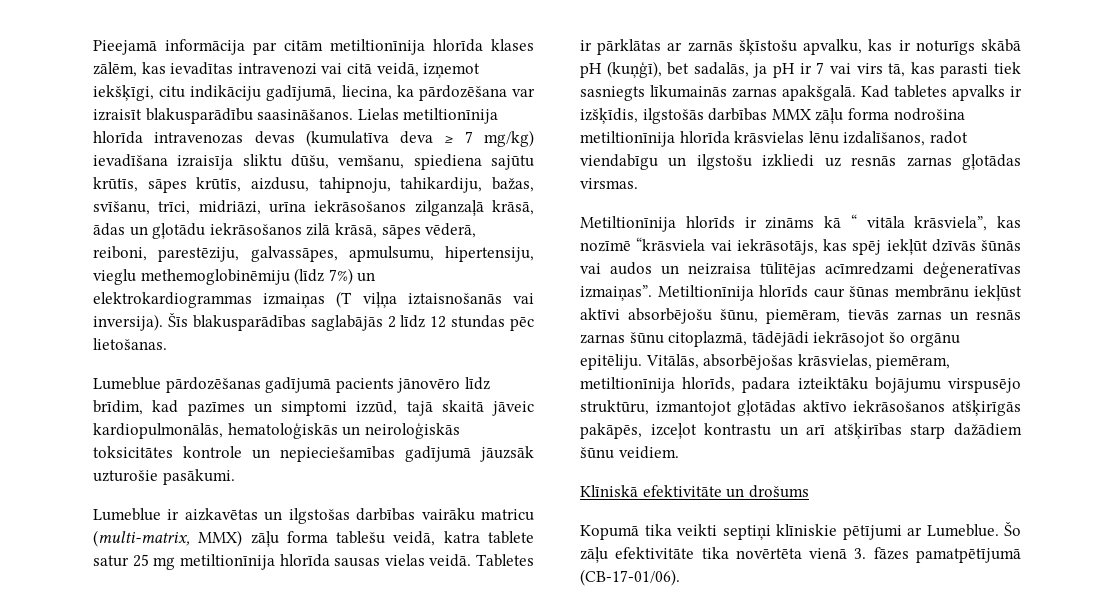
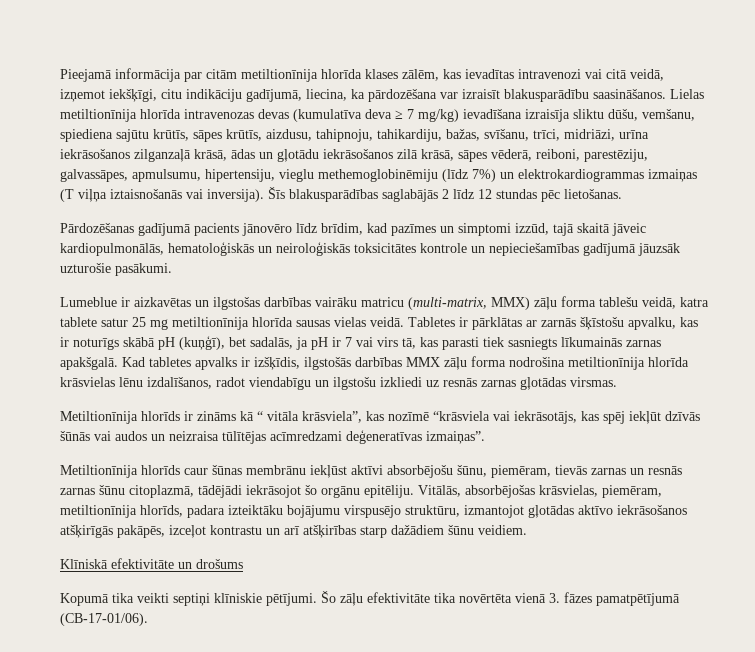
- Lumeblue pārdozēšanas gadījumā pacients jānovēro līdz brīdim, kad pazīmes un simptomi izzūd, tajā skaitā jāveic kardiopulmonālās, hematoloģiskās un neiroloģiskās toksicitātes kontrole un nepieciešamības gadījumā jāuzsāk uzturošie pasākumi.
+ Pārdozēšanas gadījumā pacients jānovēro līdz brīdim, kad pazīmes un simptomi izzūd, tajā skaitā jāveic kardiopulmonālās, hematoloģiskās un neiroloģiskās toksicitātes kontrole un nepieciešamības gadījumā jāuzsāk uzturošie pasākumi.
- Metiltionīnija hlorīds ir zināms kā “ vitāla krāsviela”, kas nozīmē “krāsviela vai iekrāsotājs, kas spēj iekļūt dzīvās šūnās vai audos un neizraisa tūlītējas acīmredzami deģeneratīvas izmaiņas”. Metiltionīnija hlorīds caur šūnas membrānu iekļūst aktīvi absorbējošu šūnu, piemēram, tievās zarnas un resnās zarnas šūnu citoplazmā, tādējādi iekrāsojot šo orgānu epitēliju.
+ Metiltionīnija hlorīds ir zināms kā “ vitāla krāsviela”, kas nozīmē “krāsviela vai iekrāsotājs, kas spēj iekļūt dzīvās šūnās vai audos un neizraisa tūlītējas acīmredzami deģeneratīvas izmaiņas”.
+ Metiltionīnija hlorīds caur šūnas membrānu iekļūst aktīvi absorbējošu šūnu, piemēram, tievās zarnas un resnās zarnas šūnu citoplazmā, tādējādi iekrāsojot šo orgānu epitēliju.
- Kopumā tika veikti septiņi klīniskie pētījumi ar Lumeblue.
+ Kopumā tika veikti septiņi klīniskie pētījumi.

